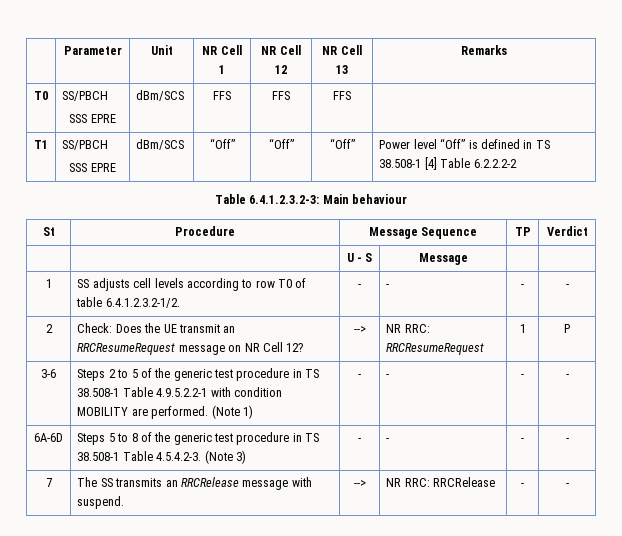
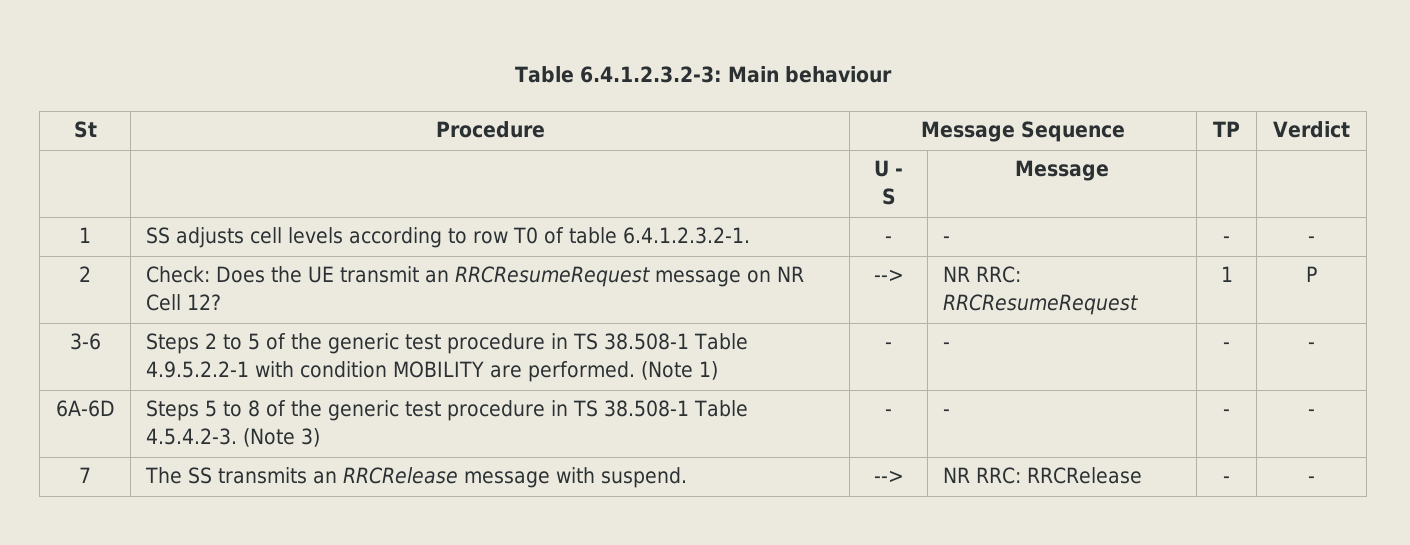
- | Parameter | Unit | NR Cell 1 | NR Cell 12 | NR Cell 13 | Remarks
- T0 | SS/PBCH
- SSS EPRE | dBm/SCS | FFS | FFS | FFS |
- T1 | SS/PBCH
- SSS EPRE | dBm/SCS | “Off” | “Off” | “Off” | Power level “Off” is defined in TS 38.508-1 [4] Table 6.2.2.2-2
- 1 | SS adjusts cell levels according to row T0 of table 6.4.1.2.3.2-1/2. | - | - | - | -
+ 1 | SS adjusts cell levels according to row T0 of table 6.4.1.2.3.2-1. | - | - | - | -

